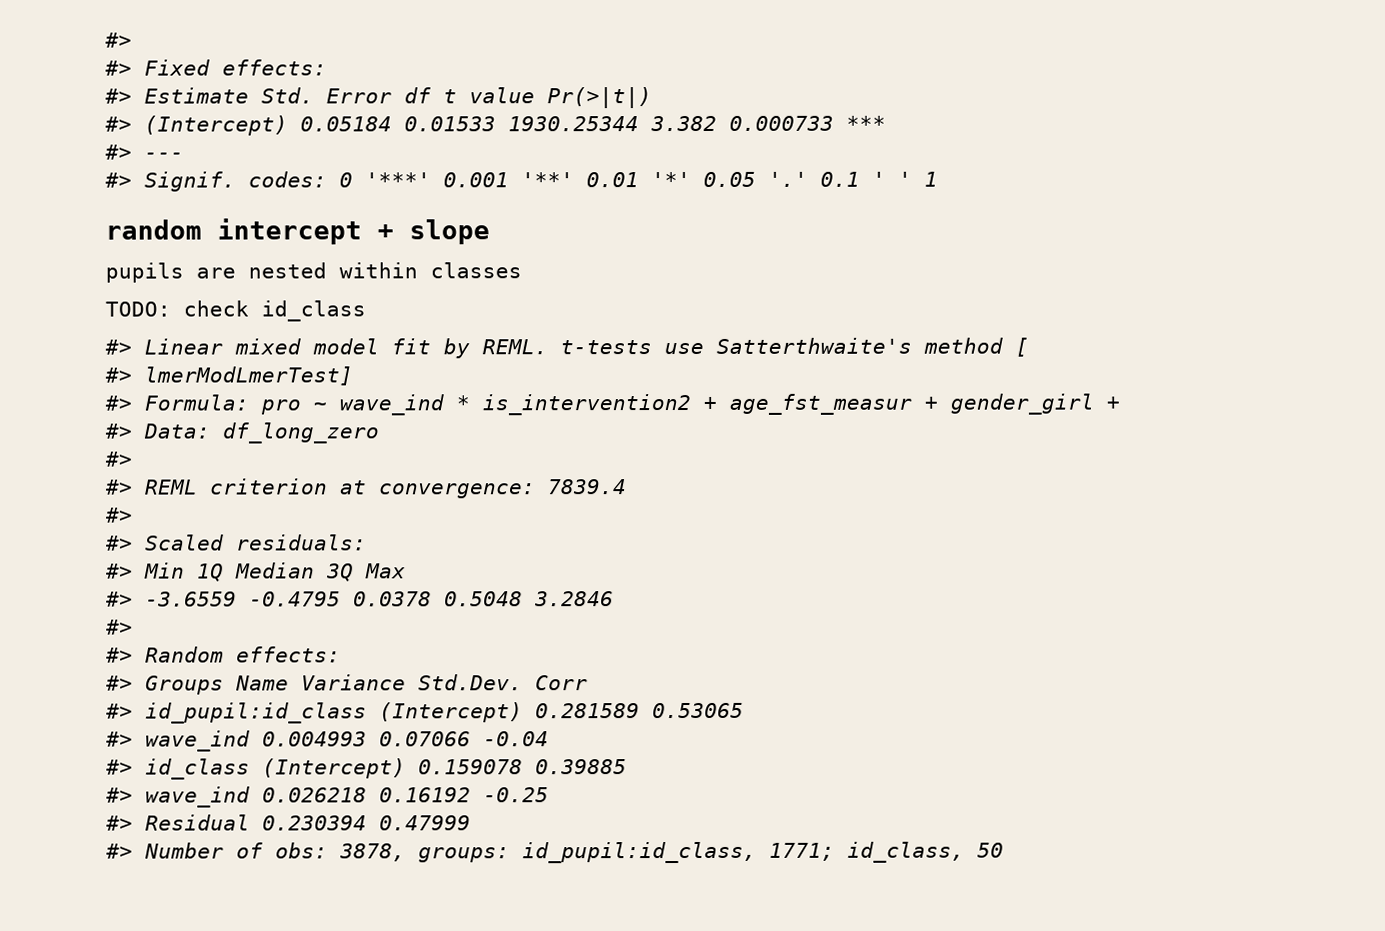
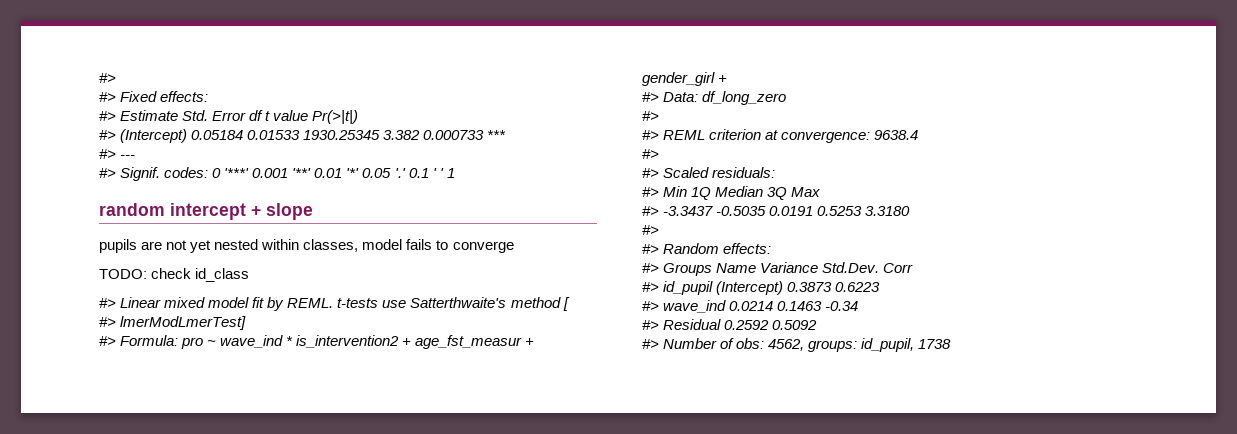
- #> (Intercept) 0.05184 0.01533 1930.25344 3.382 0.000733 ***
+ #> (Intercept) 0.05184 0.01533 1930.25345 3.382 0.000733 ***
- pupils are nested within classes
+ pupils are not yet nested within classes, model fails to converge
- #> REML criterion at convergence: 7839.4
+ #> REML criterion at convergence: 9638.4
- #> -3.6559 -0.4795 0.0378 0.5048 3.2846
+ #> -3.3437 -0.5035 0.0191 0.5253 3.3180
- #> id_pupil:id_class (Intercept) 0.281589 0.53065
- #> wave_ind 0.004993 0.07066 -0.04
- #> id_class (Intercept) 0.159078 0.39885
- #> wave_ind 0.026218 0.16192 -0.25
+ #> id_pupil (Intercept) 0.3873 0.6223
+ #> wave_ind 0.0214 0.1463 -0.34
- #> Residual 0.230394 0.47999
+ #> Residual 0.2592 0.5092
- #> Number of obs: 3878, groups: id_pupil:id_class, 1771; id_class, 50
+ #> Number of obs: 4562, groups: id_pupil, 1738

